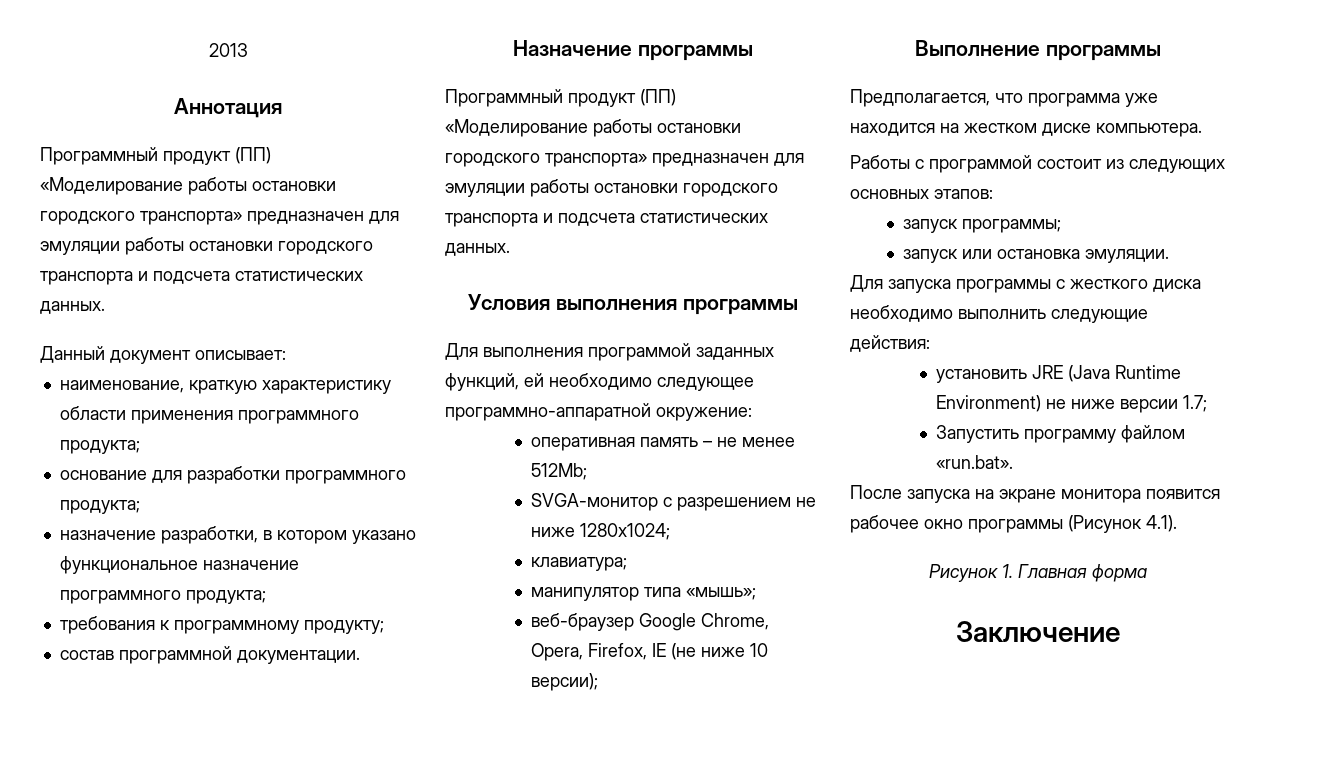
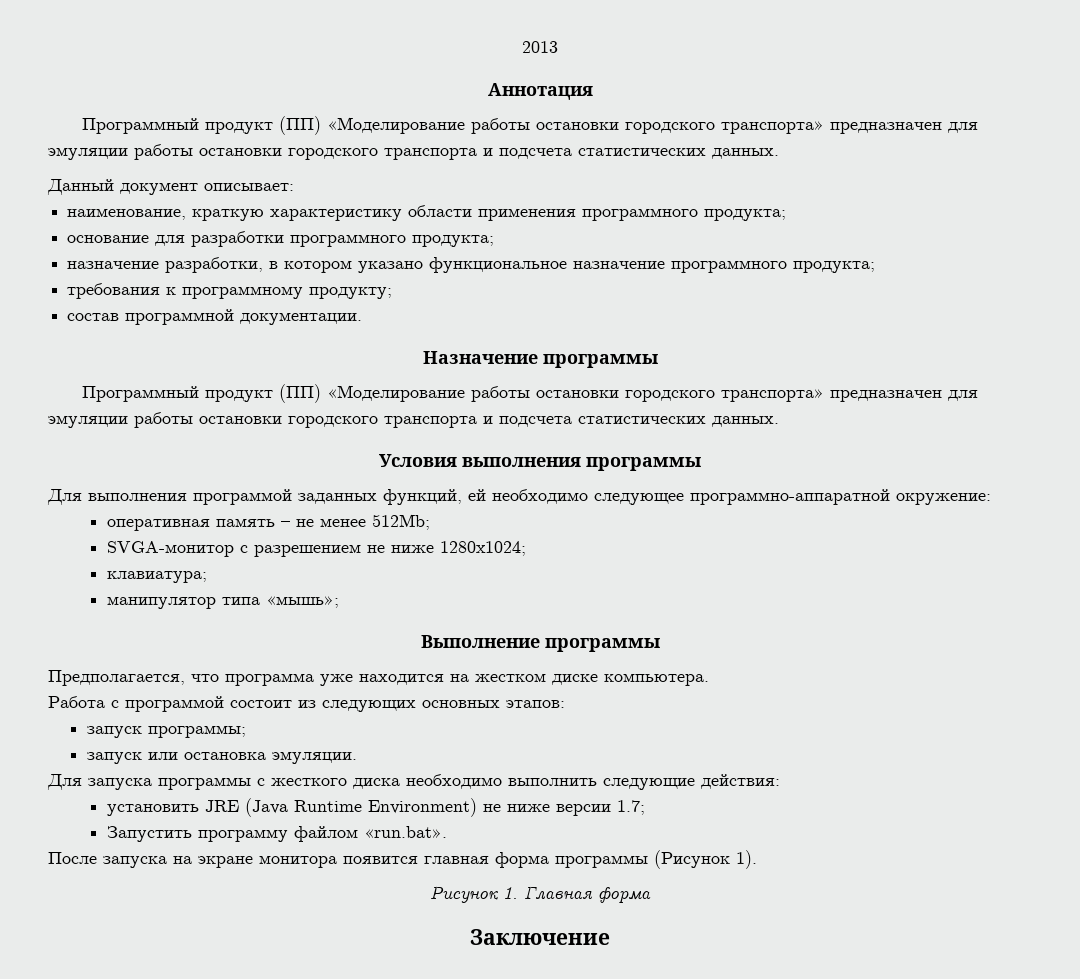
- веб-браузер Google Chrome, Opera, Firefox, IE (не ниже 10 версии);
- Работы с программой состоит из следующих основных этапов:
+ Работа с программой состоит из следующих основных этапов:
- После запуска на экране монитора появится рабочее окно программы (Рисунок 4.1).
+ После запуска на экране монитора появится главная форма программы (Рисунок 1).

